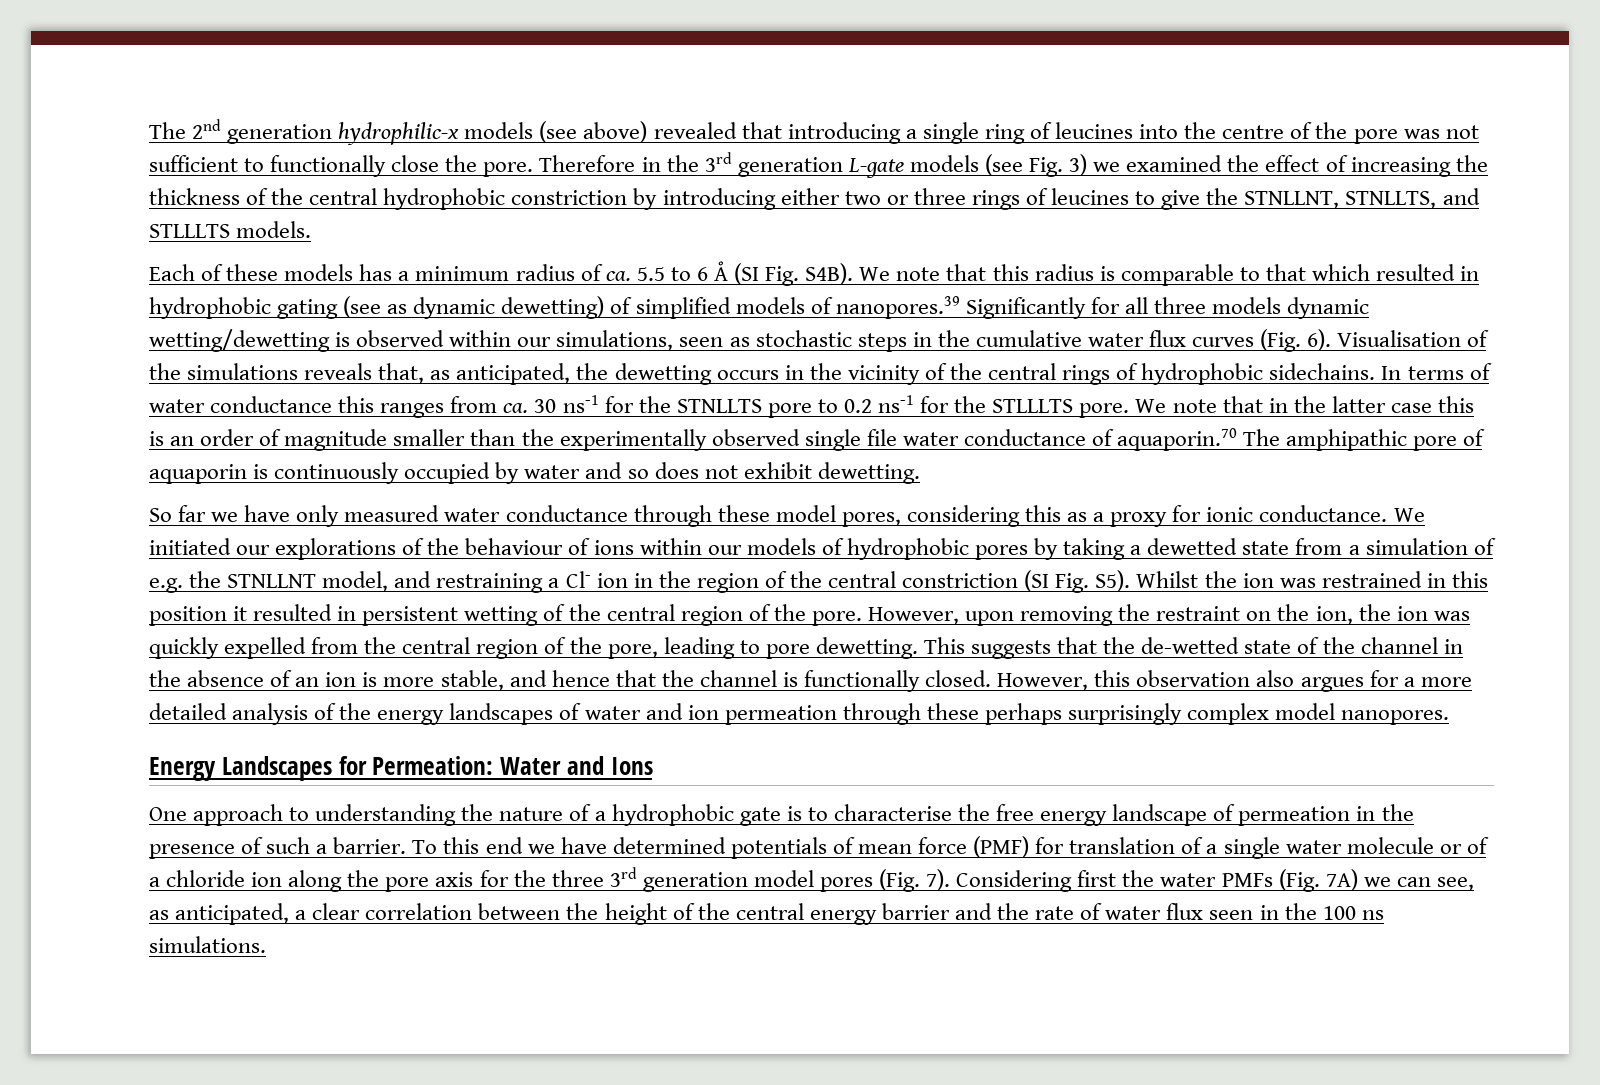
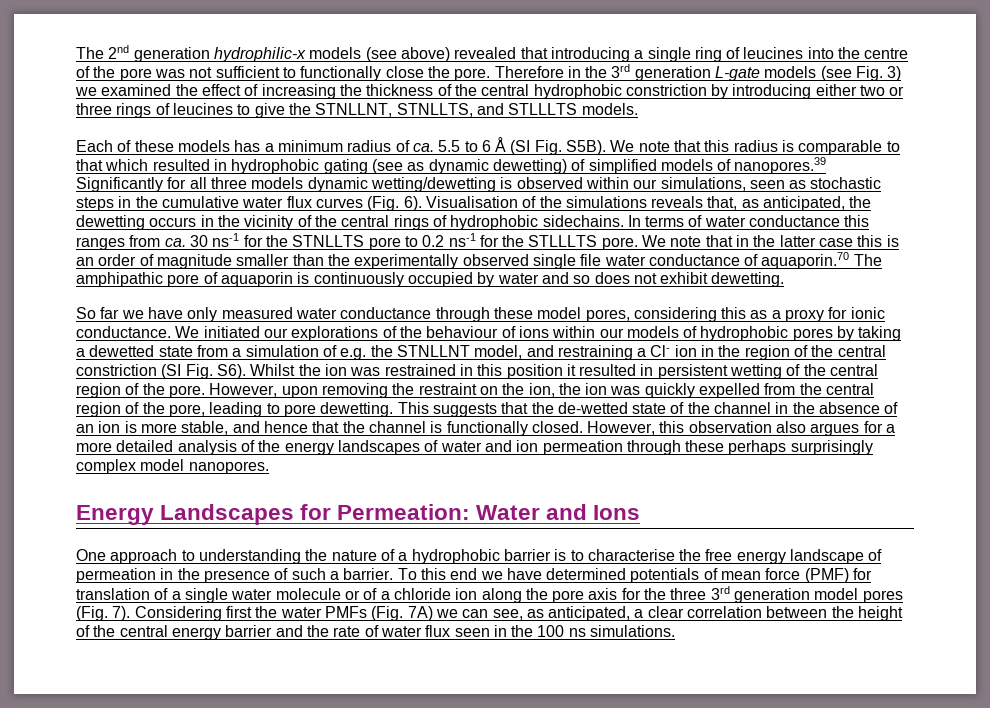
- Each of these models has a minimum radius of ca. 5.5 to 6 Å (SI Fig. S4B).
+ Each of these models has a minimum radius of ca. 5.5 to 6 Å (SI Fig. S5B).
- We initiated our explorations of the behaviour of ions within our models of hydrophobic pores by taking a dewetted state from a simulation of e.g. the STNLLNT model, and restraining a Cl- ion in the region of the central constriction (SI Fig. S5). Whilst the ion was restrained in this position it resulted in persistent wetting of the central region of the pore.
+ We initiated our explorations of the behaviour of ions within our models of hydrophobic pores by taking a dewetted state from a simulation of e.g. the STNLLNT model, and restraining a Cl- ion in the region of the central constriction (SI Fig. S6). Whilst the ion was restrained in this position it resulted in persistent wetting of the central region of the pore.
- One approach to understanding the nature of a hydrophobic gate is to characterise the free energy landscape of permeation in the presence of such a barrier.
+ One approach to understanding the nature of a hydrophobic barrier is to characterise the free energy landscape of permeation in the presence of such a barrier.

